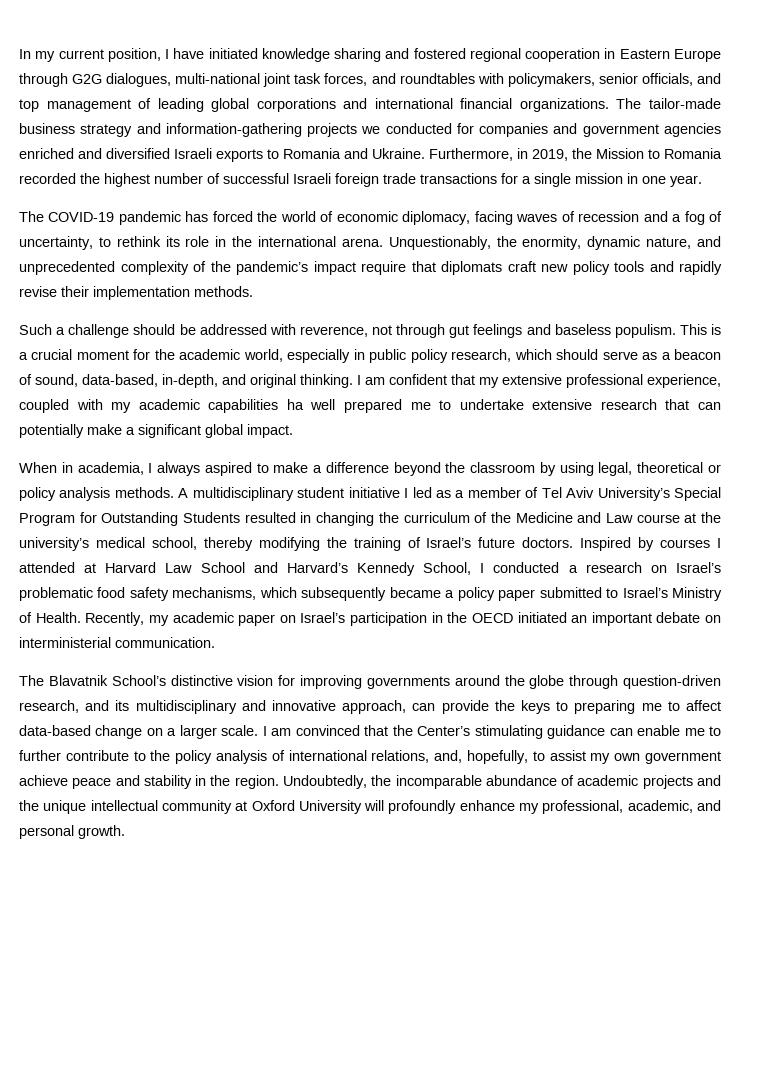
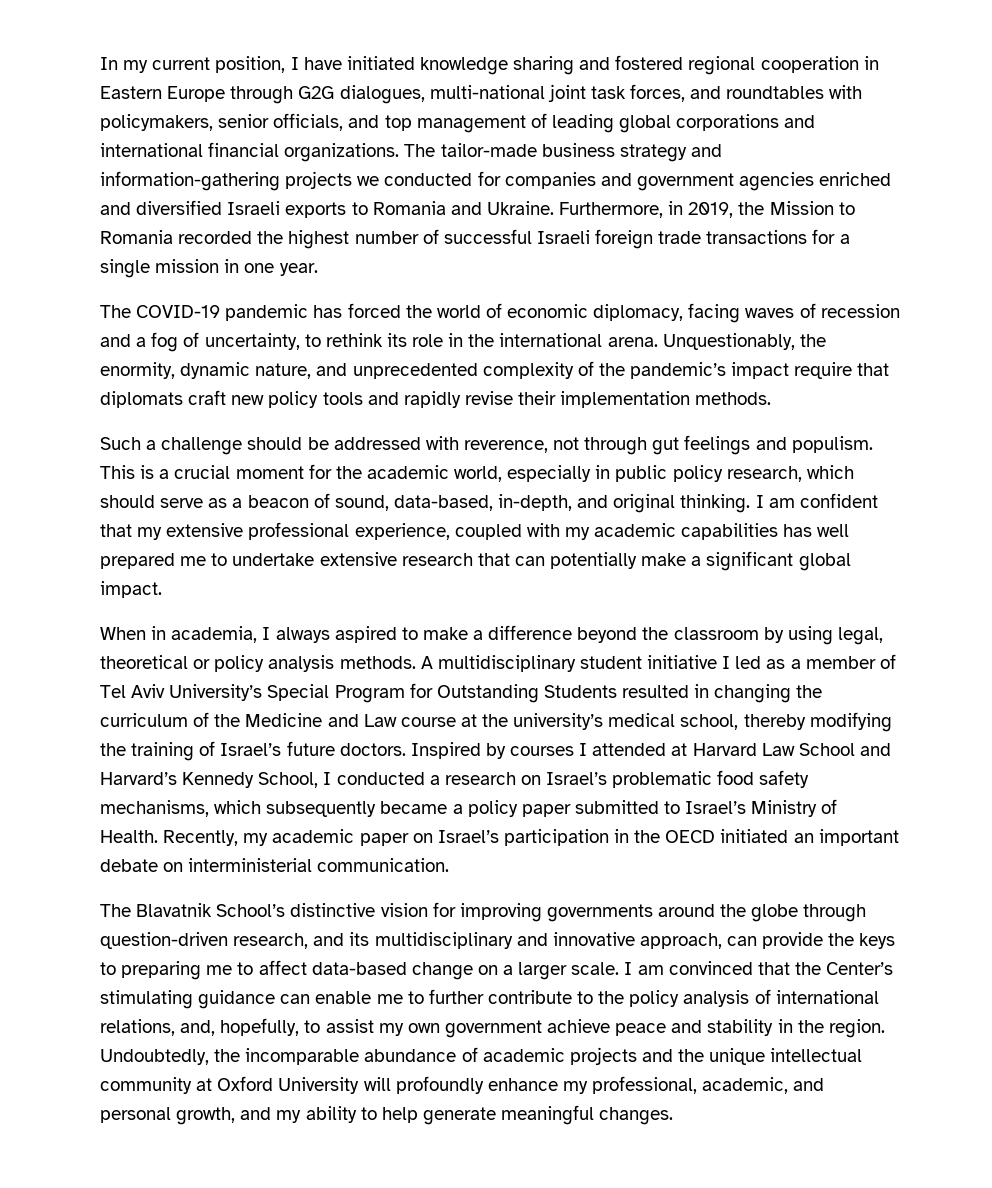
- Such a challenge should be addressed with reverence, not through gut feelings and baseless populism.
+ Such a challenge should be addressed with reverence, not through gut feelings and populism.
- I am confident that my extensive professional experience, coupled with my academic capabilities ha well prepared me to undertake extensive research that can potentially make a significant global impact.
+ I am confident that my extensive professional experience, coupled with my academic capabilities has well prepared me to undertake extensive research that can potentially make a significant global impact.
- Undoubtedly, the incomparable abundance of academic projects and the unique intellectual community at Oxford University will profoundly enhance my professional, academic, and personal growth.
+ Undoubtedly, the incomparable abundance of academic projects and the unique intellectual community at Oxford University will profoundly enhance my professional, academic, and personal growth, and my ability to help generate meaningful changes.

